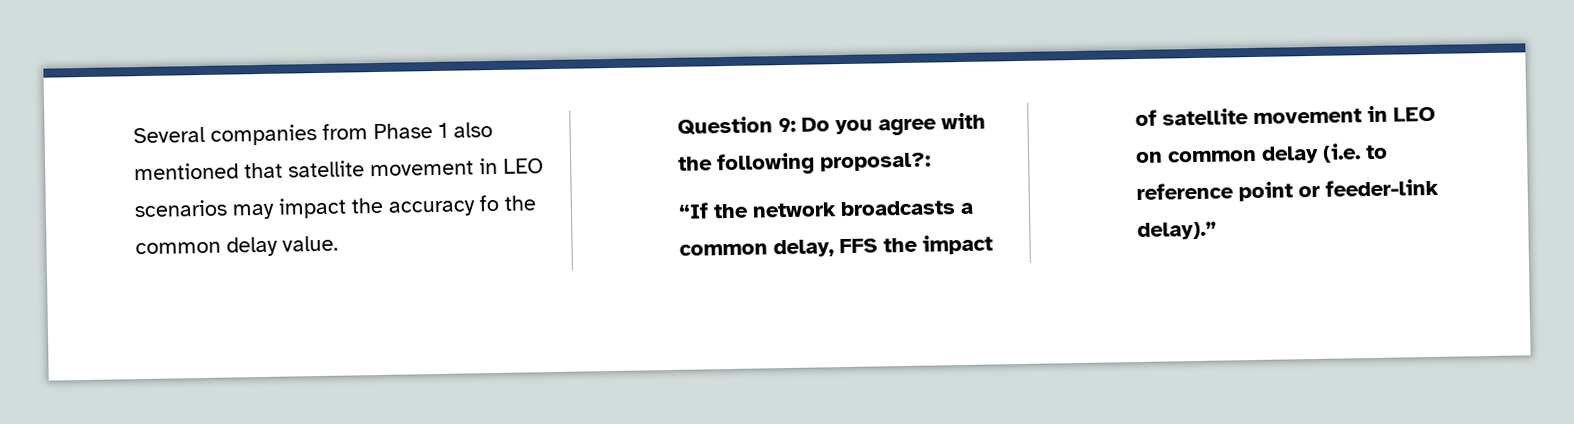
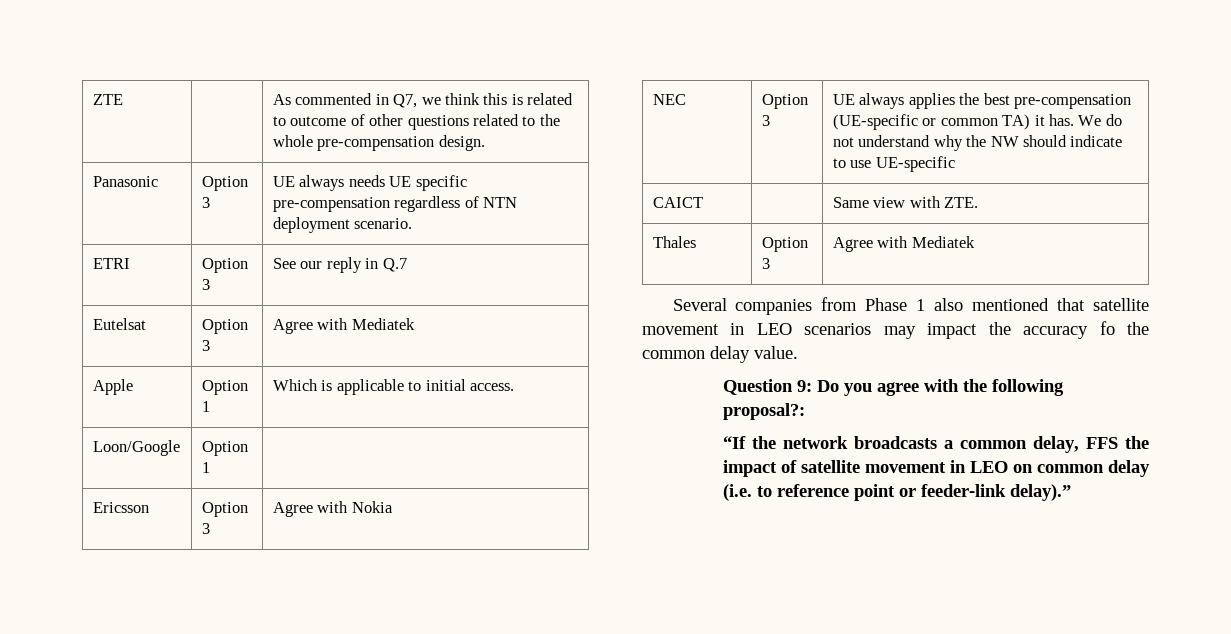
+ ZTE | | As commented in Q7, we think this is related to outcome of other questions related to the whole pre-compensation design.
+ Panasonic | Option 3 | UE always needs UE specific pre-compensation regardless of NTN deployment scenario.
+ ETRI | Option 3 | See our reply in Q.7
+ Eutelsat | Option 3 | Agree with Mediatek
+ Apple | Option 1 | Which is applicable to initial access.
+ Loon/Google | Option 1 |
+ Ericsson | Option 3 | Agree with Nokia
+ NEC | Option 3 | UE always applies the best pre-compensation (UE-specific or common TA) it has. We do not understand why the NW should indicate to use UE-specific
+ CAICT | | Same view with ZTE.
+ Thales | Option 3 | Agree with Mediatek

